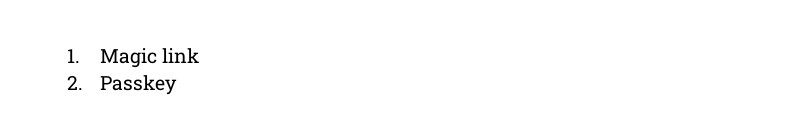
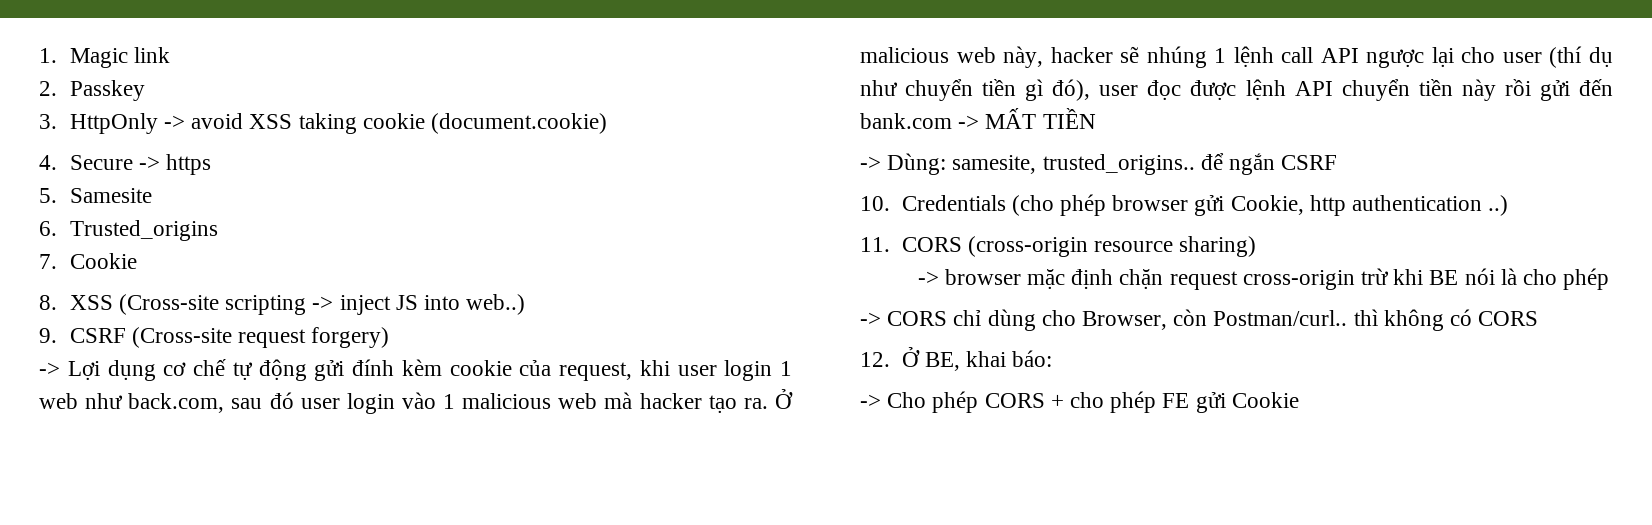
+ 3. HttpOnly -> avoid XSS taking cookie (document.cookie)
+ 4. Secure -> https
+ 5. Samesite
+ 6. Trusted_origins
+ 7. Cookie
+ 8. XSS (Cross-site scripting -> inject JS into web..)
+ 9. CSRF (Cross-site request forgery)
+ -> Lợi dụng cơ chế tự động gửi đính kèm cookie của request, khi user login 1 web như back.com, sau đó user login vào 1 malicious web mà hacker tạo ra. Ở malicious web này, hacker sẽ nhúng 1 lệnh call API ngược lại cho user (thí dụ như chuyển tiền gì đó), user đọc được lệnh API chuyển tiền này rồi gửi đến bank.com -> MẤT TIỀN
+ -> Dùng: samesite, trusted_origins.. để ngắn CSRF
+ 10. Credentials (cho phép browser gửi Cookie, http authentication ..)
+ 11. CORS (cross-origin resource sharing)
+ -> browser mặc định chặn request cross-origin trừ khi BE nói là cho phép
+ -> CORS chỉ dùng cho Browser, còn Postman/curl.. thì không có CORS
+ 12. Ở BE, khai báo:
+ -> Cho phép CORS + cho phép FE gửi Cookie

